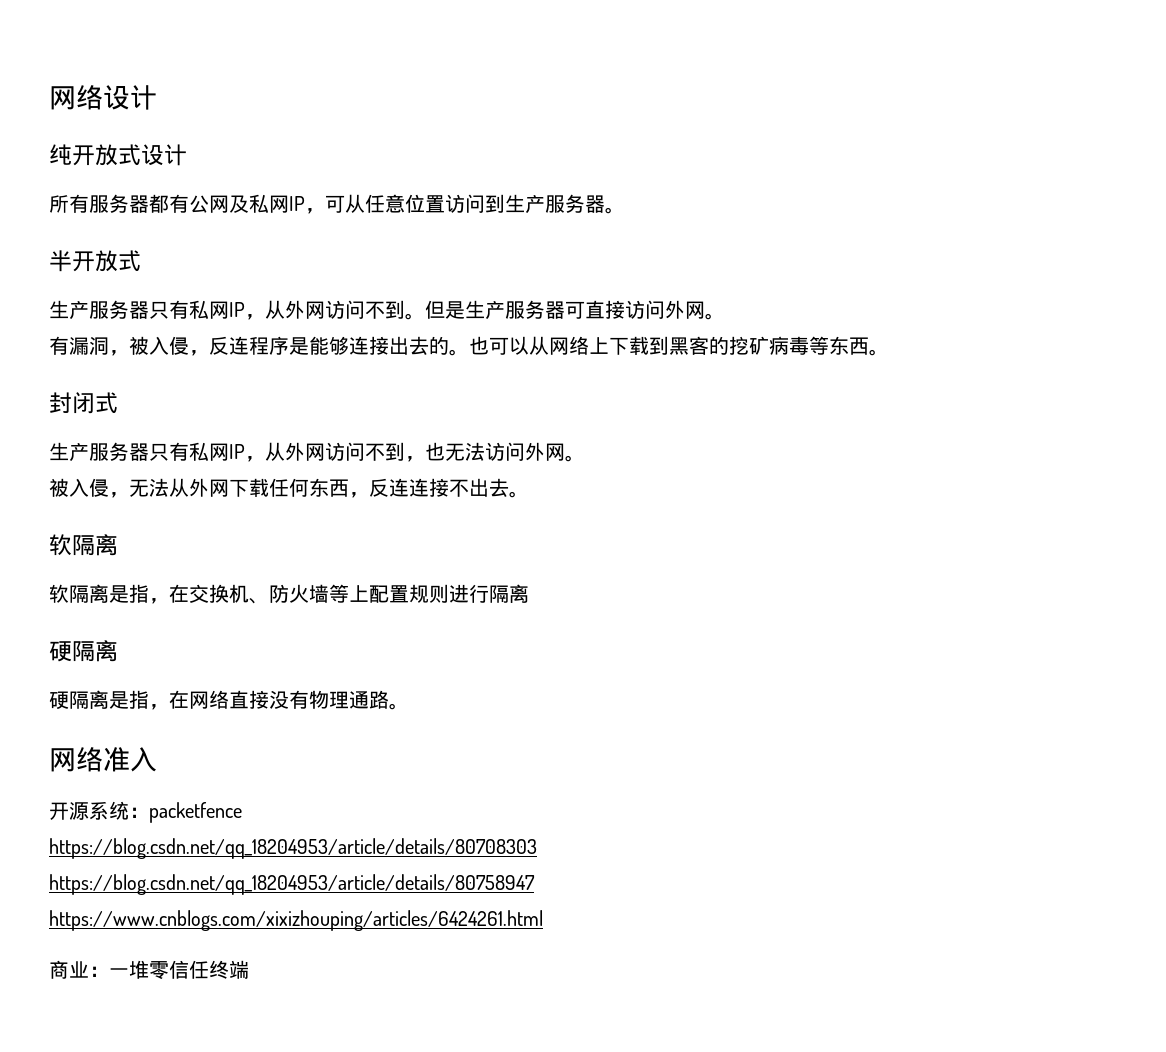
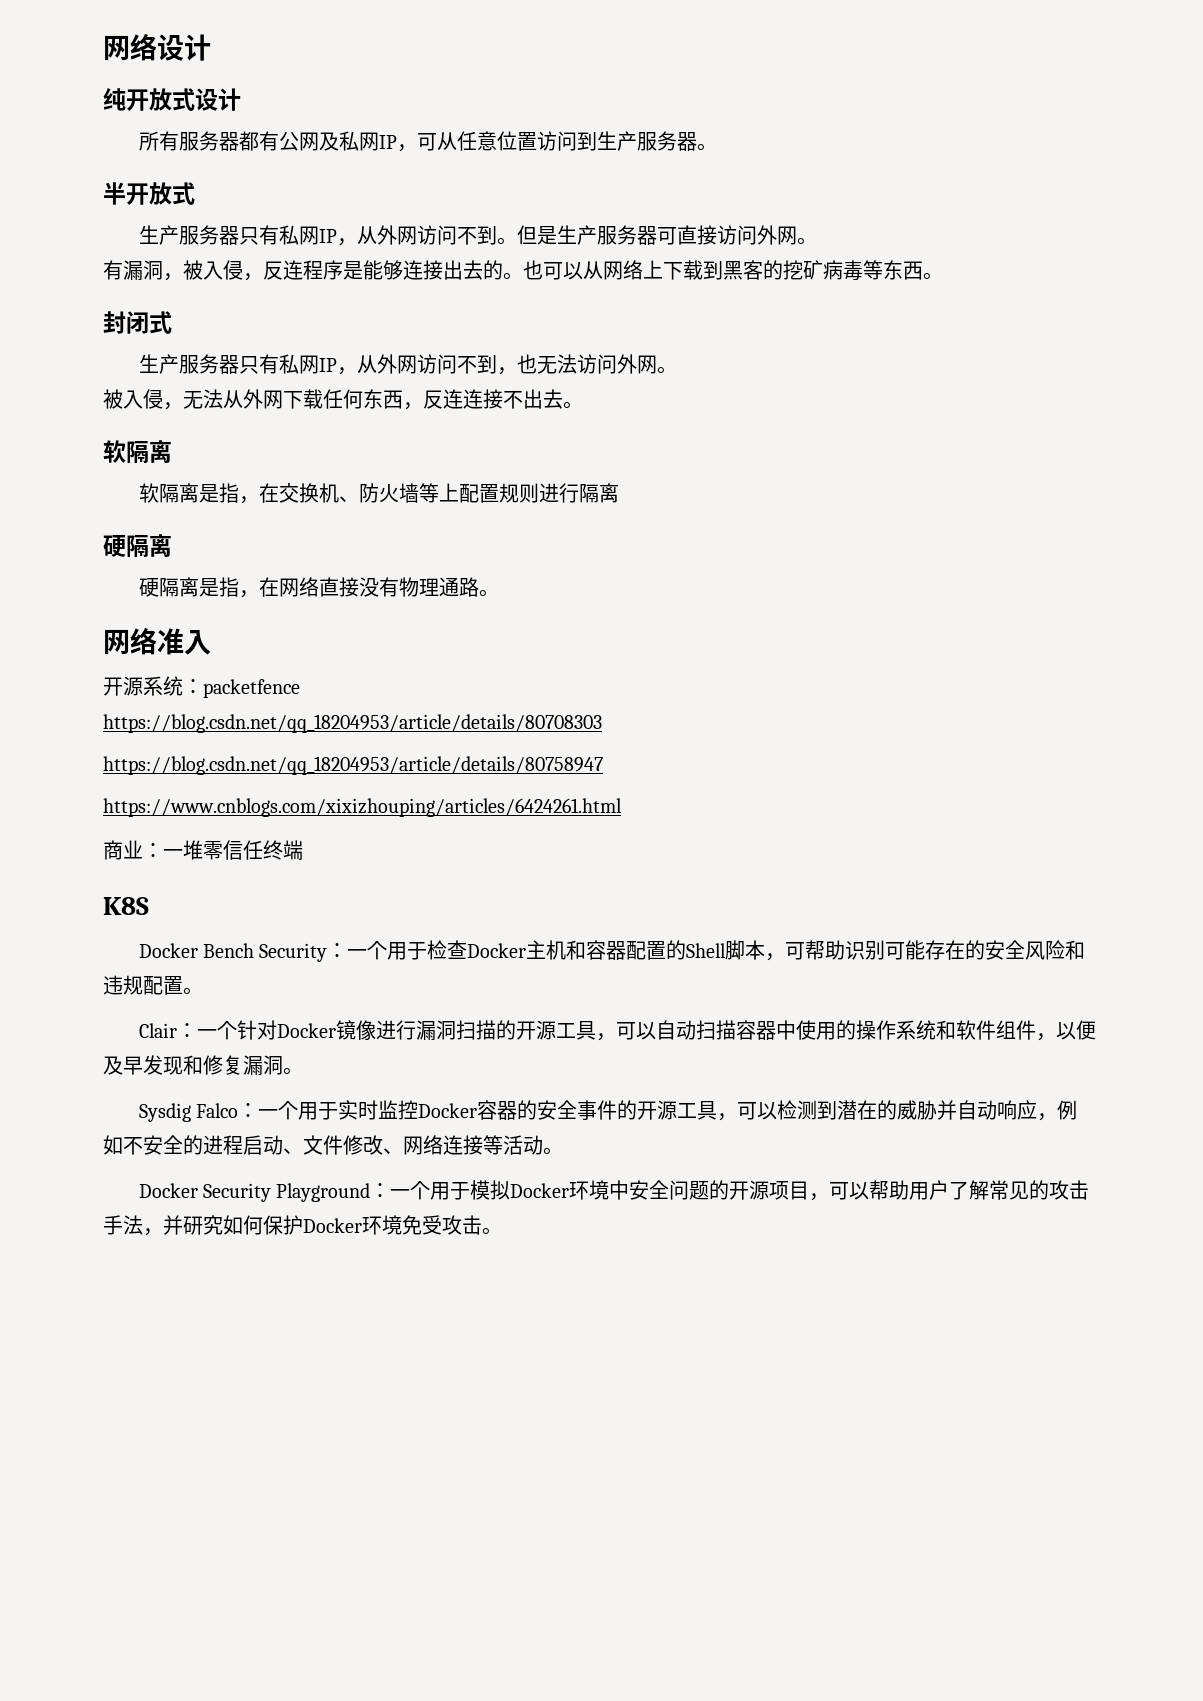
+ K8S
+ Docker Bench Security：一个用于检查Docker主机和容器配置的Shell脚本，可帮助识别可能存在的安全风险和违规配置。
+ Clair：一个针对Docker镜像进行漏洞扫描的开源工具，可以自动扫描容器中使用的操作系统和软件组件，以便及早发现和修复漏洞。
+ Sysdig Falco：一个用于实时监控Docker容器的安全事件的开源工具，可以检测到潜在的威胁并自动响应，例如不安全的进程启动、文件修改、网络连接等活动。
+ Docker Security Playground：一个用于模拟Docker环境中安全问题的开源项目，可以帮助用户了解常见的攻击手法，并研究如何保护Docker环境免受攻击。

